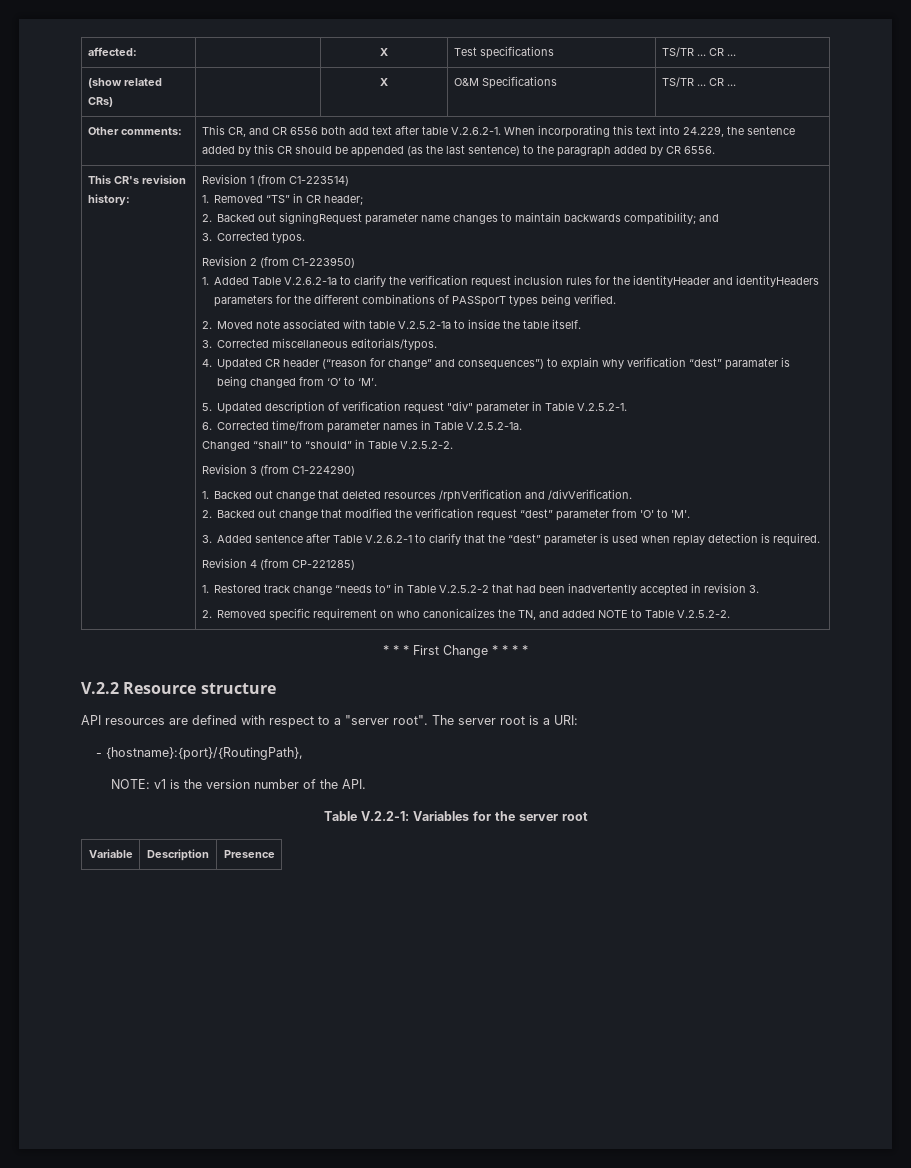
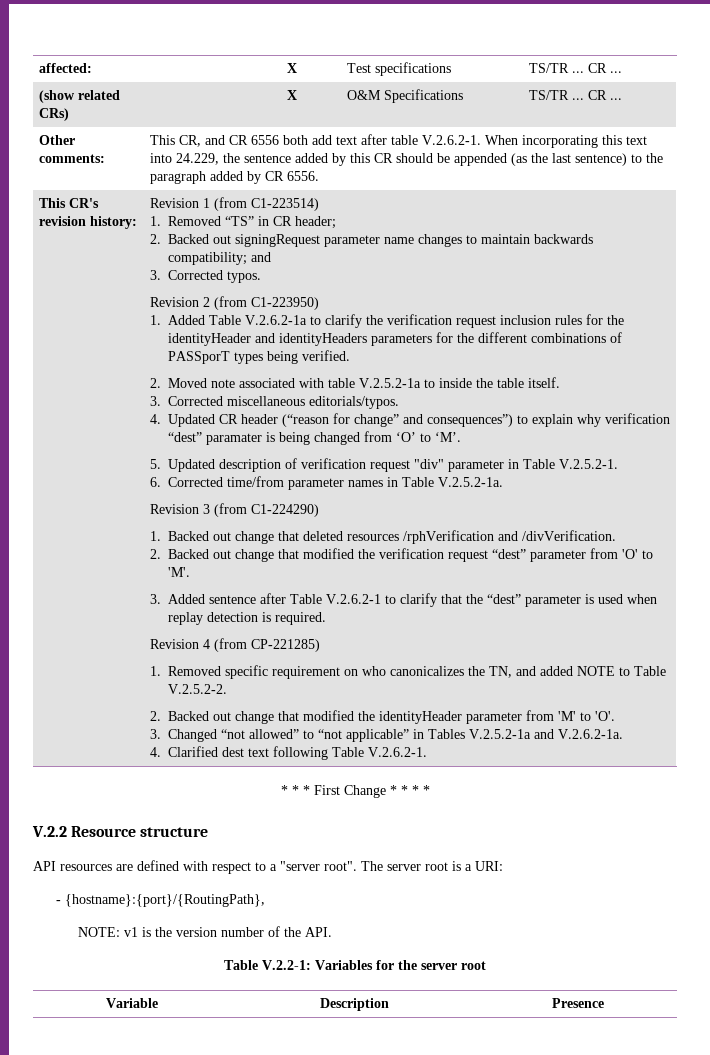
- Changed “shall” to “should” in Table V.2.5.2-2.
- 1. Restored track change “needs to” in Table V.2.5.2-2 that had been inadvertently accepted in revision 3.
- 2. Removed specific requirement on who canonicalizes the TN, and added NOTE to Table V.2.5.2-2.
+ 1. Removed specific requirement on who canonicalizes the TN, and added NOTE to Table V.2.5.2-2.
+ 2. Backed out change that modified the identityHeader parameter from 'M' to 'O'.
+ 3. Changed “not allowed” to “not applicable” in Tables V.2.5.2-1a and V.2.6.2-1a.
+ 4. Clarified dest text following Table V.2.6.2-1.

